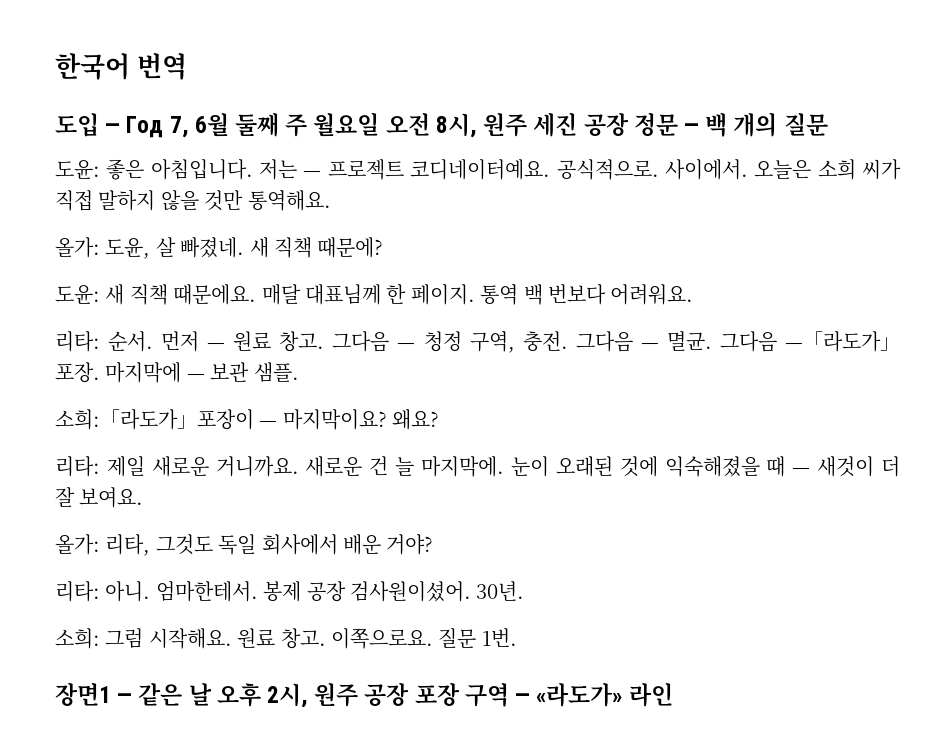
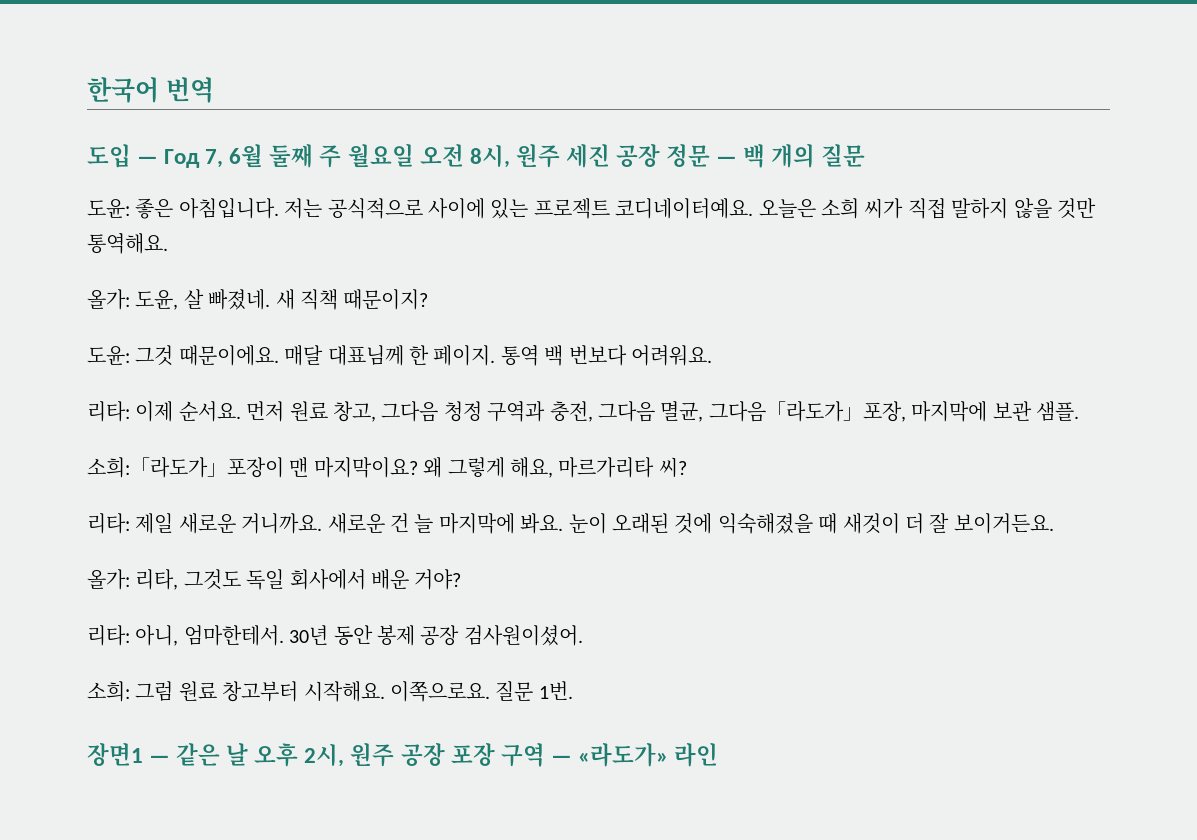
- 저는 — 프로젝트 코디네이터예요. 공식적으로. 사이에서.
+ 저는 공식적으로 사이에 있는 프로젝트 코디네이터예요.
- 새 직책 때문에?
- 도윤: 새 직책 때문에요.
+ 새 직책 때문이지?
+ 도윤: 그것 때문이에요.
- 리타: 순서. 먼저 — 원료 창고. 그다음 — 청정 구역, 충전. 그다음 — 멸균. 그다음 —「라도가」포장. 마지막에 — 보관 샘플.
+ 리타: 이제 순서요. 먼저 원료 창고, 그다음 청정 구역과 충전, 그다음 멸균, 그다음「라도가」포장, 마지막에 보관 샘플.
- 소희:「라도가」포장이 — 마지막이요? 왜요?
+ 소희:「라도가」포장이 맨 마지막이요? 왜 그렇게 해요, 마르가리타 씨?
- 새로운 건 늘 마지막에.
+ 새로운 건 늘 마지막에 봐요.
- 눈이 오래된 것에 익숙해졌을 때 — 새것이 더 잘 보여요.
+ 눈이 오래된 것에 익숙해졌을 때 새것이 더 잘 보이거든요.
- 리타: 아니. 엄마한테서. 봉제 공장 검사원이셨어. 30년.
+ 리타: 아니, 엄마한테서. 30년 동안 봉제 공장 검사원이셨어.
- 소희: 그럼 시작해요. 원료 창고.
+ 소희: 그럼 원료 창고부터 시작해요.

